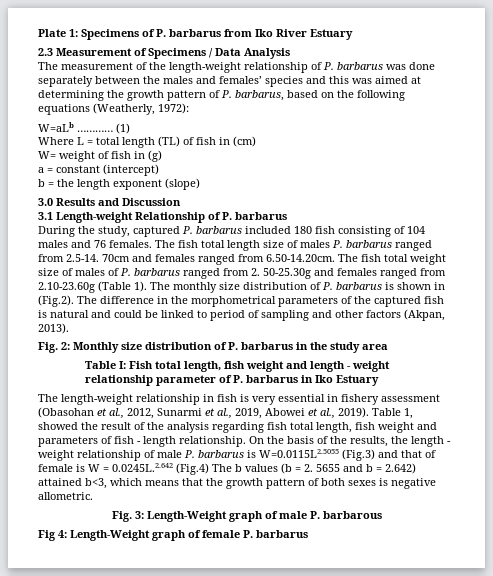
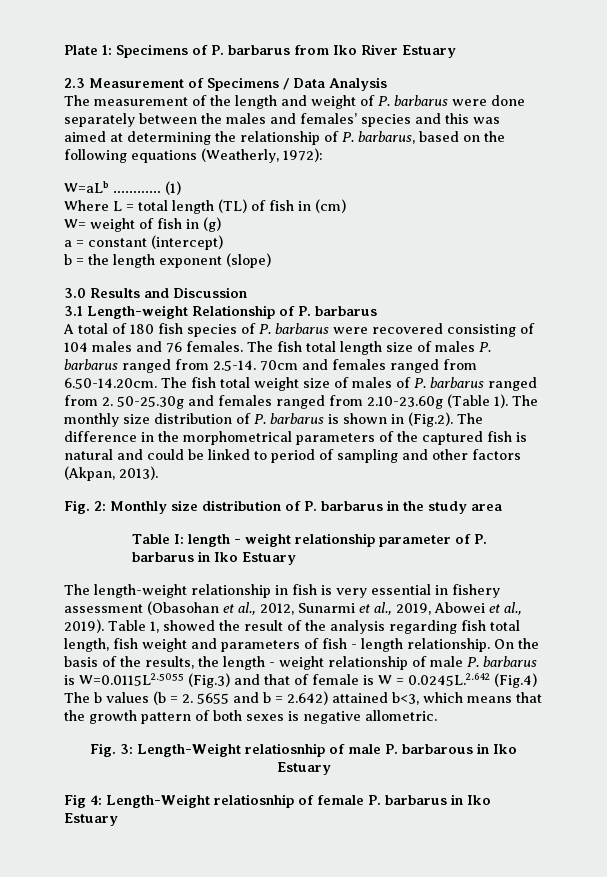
- The measurement of the length-weight relationship of P. barbarus was done separately between the males and females’ species and this was aimed at determining the growth pattern of P. barbarus, based on the following equations (Weatherly, 1972):
+ The measurement of the length and weight of P. barbarus were done separately between the males and females’ species and this was aimed at determining the relationship of P. barbarus, based on the following equations (Weatherly, 1972):
- During the study, captured P. barbarus included 180 fish consisting of 104 males and 76 females.
+ A total of 180 fish species of P. barbarus were recovered consisting of 104 males and 76 females.
- Table I: Fish total length, fish weight and length - weight relationship parameter of P. barbarus in Iko Estuary
+ Table I: length - weight relationship parameter of P. barbarus in Iko Estuary
- Fig. 3: Length-Weight graph of male P. barbarous
+ Fig. 3: Length-Weight relatiosnhip of male P. barbarous in Iko Estuary
- Fig 4: Length-Weight graph of female P. barbarus
+ Fig 4: Length-Weight relatiosnhip of female P. barbarus in Iko Estuary

